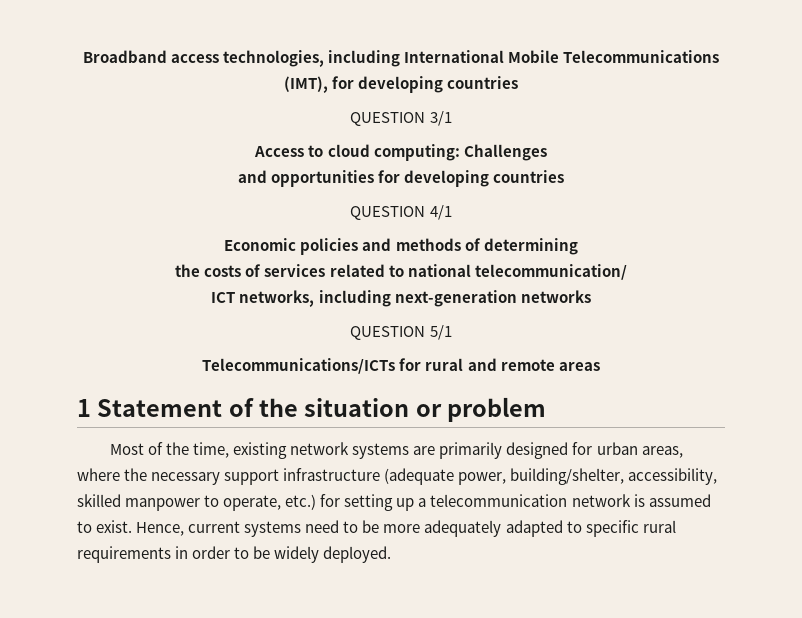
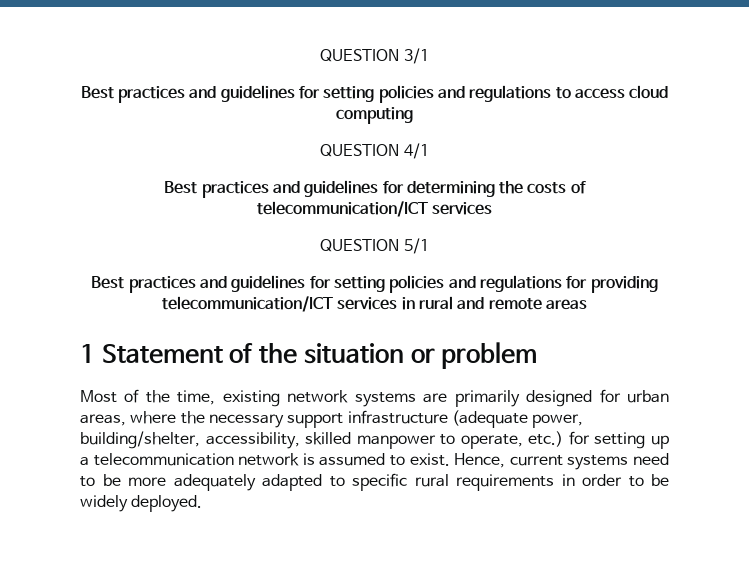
- Broadband access technologies, including International Mobile Telecommunications (IMT), for developing countries
  QUESTION 3/1
- Access to cloud computing: Challenges
- and opportunities for developing countries
+ Best practices and guidelines for setting policies and regulations to access cloud computing
  QUESTION 4/1
- Economic policies and methods of determining
- the costs of services related to national telecommunication/
- ICT networks, including next-generation networks
+ Best practices and guidelines for determining the costs of telecommunication/ICT services
  QUESTION 5/1
- Telecommunications/ICTs for rural and remote areas
+ Best practices and guidelines for setting policies and regulations for providing telecommunication/ICT services in rural and remote areas

